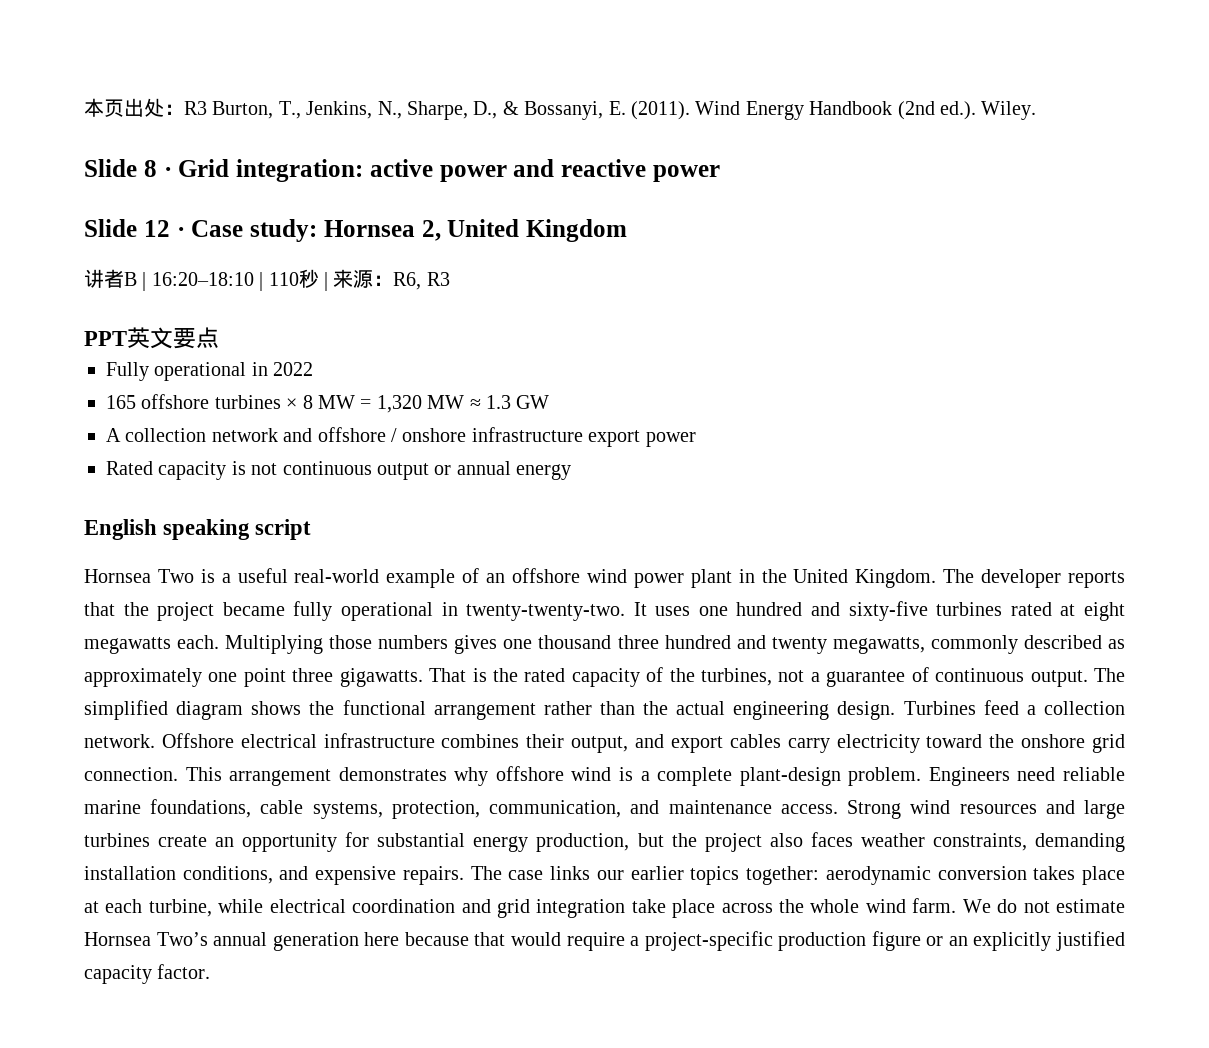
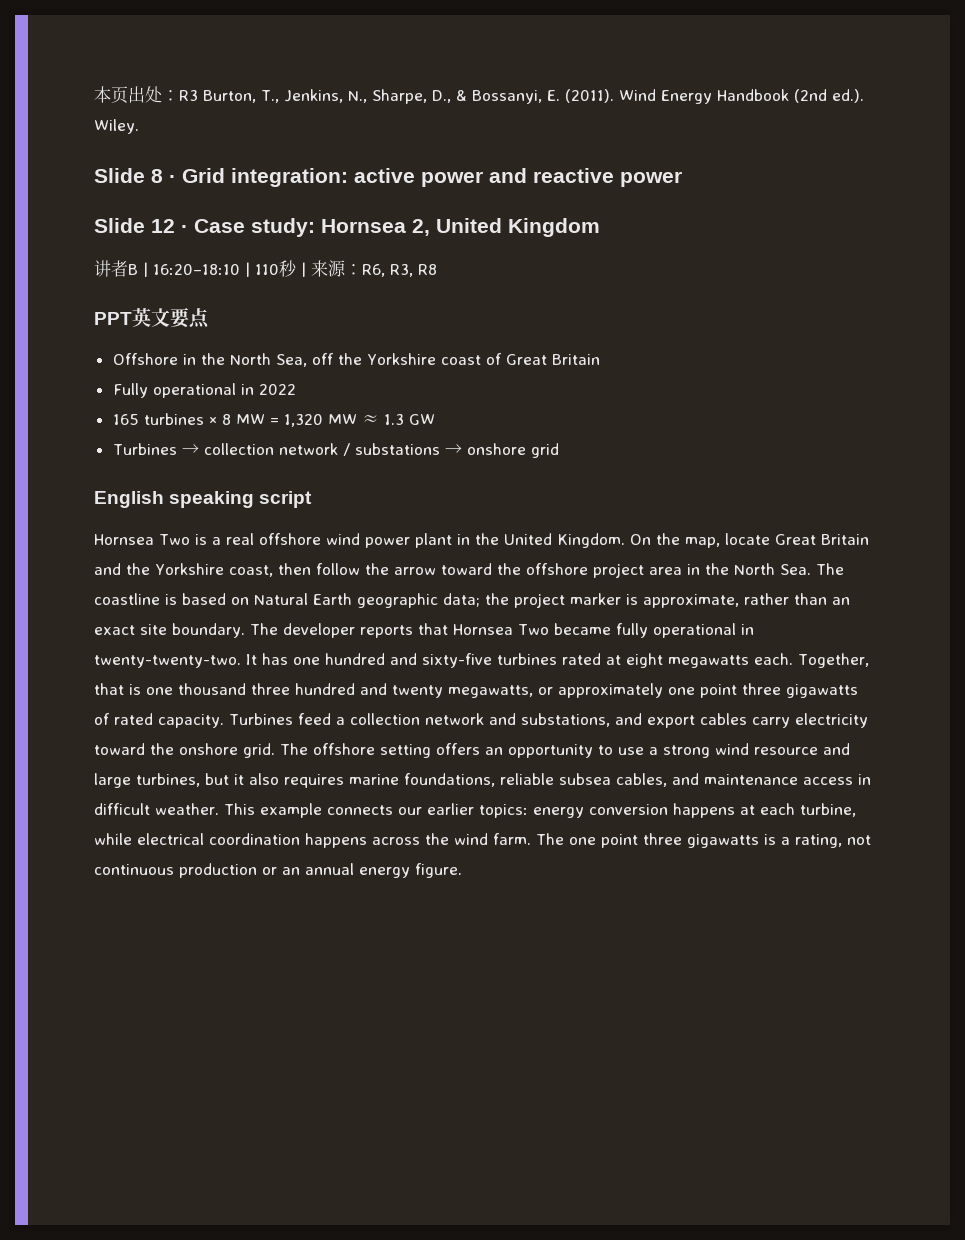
- 讲者B | 16:20–18:10 | 110秒 | 来源：R6, R3
+ 讲者B | 16:20–18:10 | 110秒 | 来源：R6, R3, R8
+ Offshore in the North Sea, off the Yorkshire coast of Great Britain
- 165 offshore turbines × 8 MW = 1,320 MW ≈ 1.3 GW
+ 165 turbines × 8 MW = 1,320 MW ≈ 1.3 GW
- A collection network and offshore / onshore infrastructure export power
- Rated capacity is not continuous output or annual energy
+ Turbines → collection network / substations → onshore grid
- Hornsea Two is a useful real-world example of an offshore wind power plant in the United Kingdom.
+ Hornsea Two is a real offshore wind power plant in the United Kingdom.
+ On the map, locate Great Britain and the Yorkshire coast, then follow the arrow toward the offshore project area in the North Sea. The coastline is based on Natural Earth geographic data; the project marker is approximate, rather than an exact site boundary.
- The developer reports that the project became fully operational in twenty-twenty-two.
+ The developer reports that Hornsea Two became fully operational in twenty-twenty-two.
- It uses one hundred and sixty-five turbines rated at eight megawatts each.
+ It has one hundred and sixty-five turbines rated at eight megawatts each.
- Multiplying those numbers gives one thousand three hundred and twenty megawatts, commonly described as approximately one point three gigawatts. That is the rated capacity of the turbines, not a guarantee of continuous output. The simplified diagram shows the functional arrangement rather than the actual engineering design. Turbines feed a collection network. Offshore electrical infrastructure combines their output, and export cables carry electricity toward the onshore grid connection. This arrangement demonstrates why offshore wind is a complete plant-design problem. Engineers need reliable marine foundations, cable systems, protection, communication, and maintenance access. Strong wind resources and large turbines create an opportunity for substantial energy production, but the project also faces weather constraints, demanding installation conditions, and expensive repairs. The case links our earlier topics together: aerodynamic conversion takes place at each turbine, while electrical coordination and grid integration take place across the whole wind farm.
+ Together, that is one thousand three hundred and twenty megawatts, or approximately one point three gigawatts of rated capacity. Turbines feed a collection network and substations, and export cables carry electricity toward the onshore grid. The offshore setting offers an opportunity to use a strong wind resource and large turbines, but it also requires marine foundations, reliable subsea cables, and maintenance access in difficult weather. This example connects our earlier topics: energy conversion happens at each turbine, while electrical coordination happens across the wind farm.
- We do not estimate Hornsea Two’s annual generation here because that would require a project-specific production figure or an explicitly justified capacity factor.
+ The one point three gigawatts is a rating, not continuous production or an annual energy figure.

